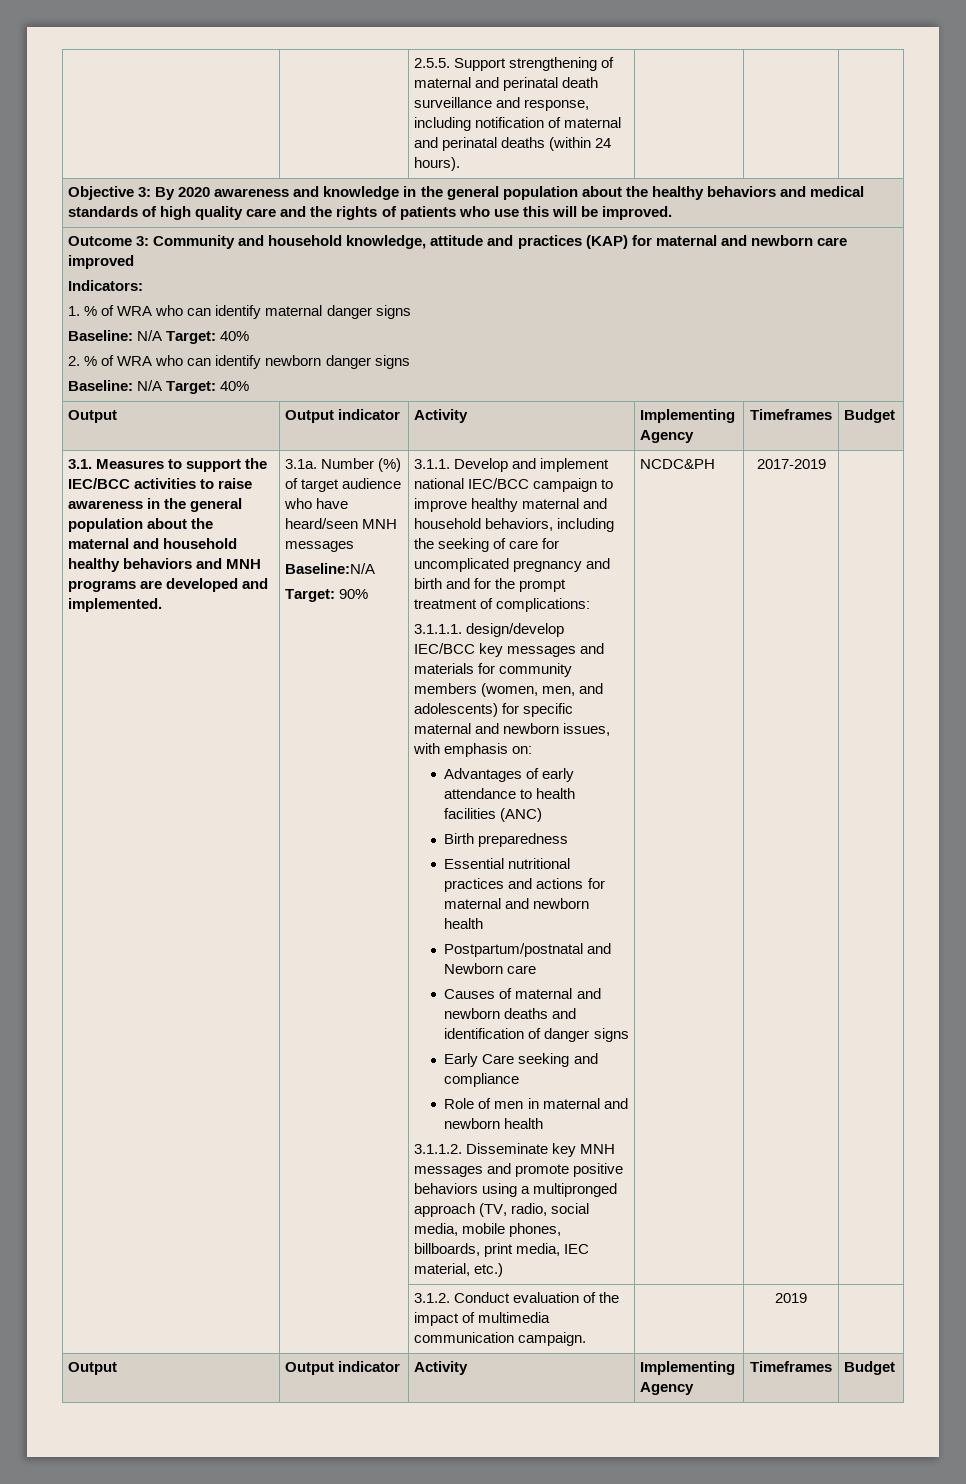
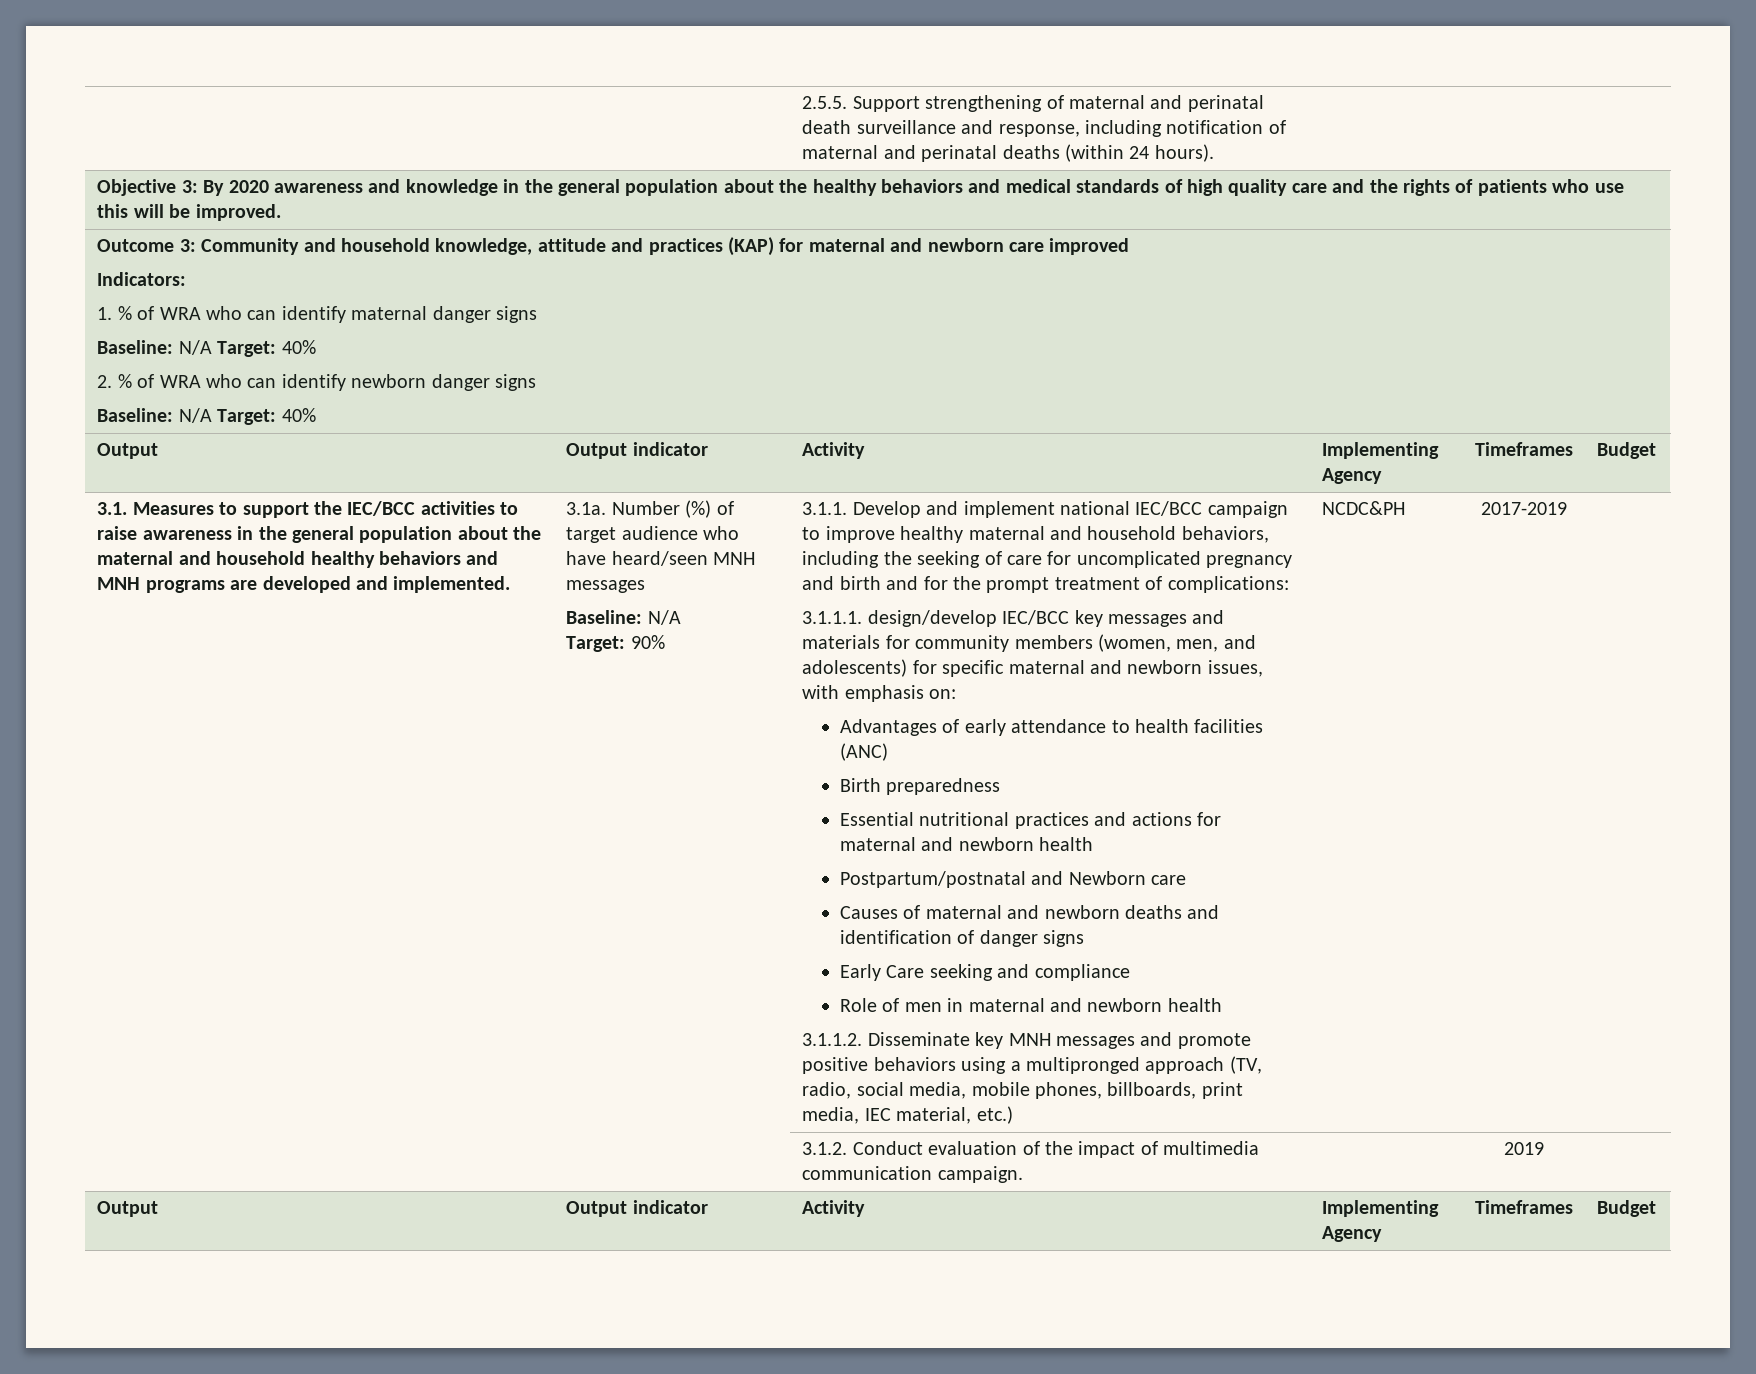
  3.1a. Number (%) of target audience who have heard/seen MNH messages
- Baseline:N/A
+ Baseline: N/A

